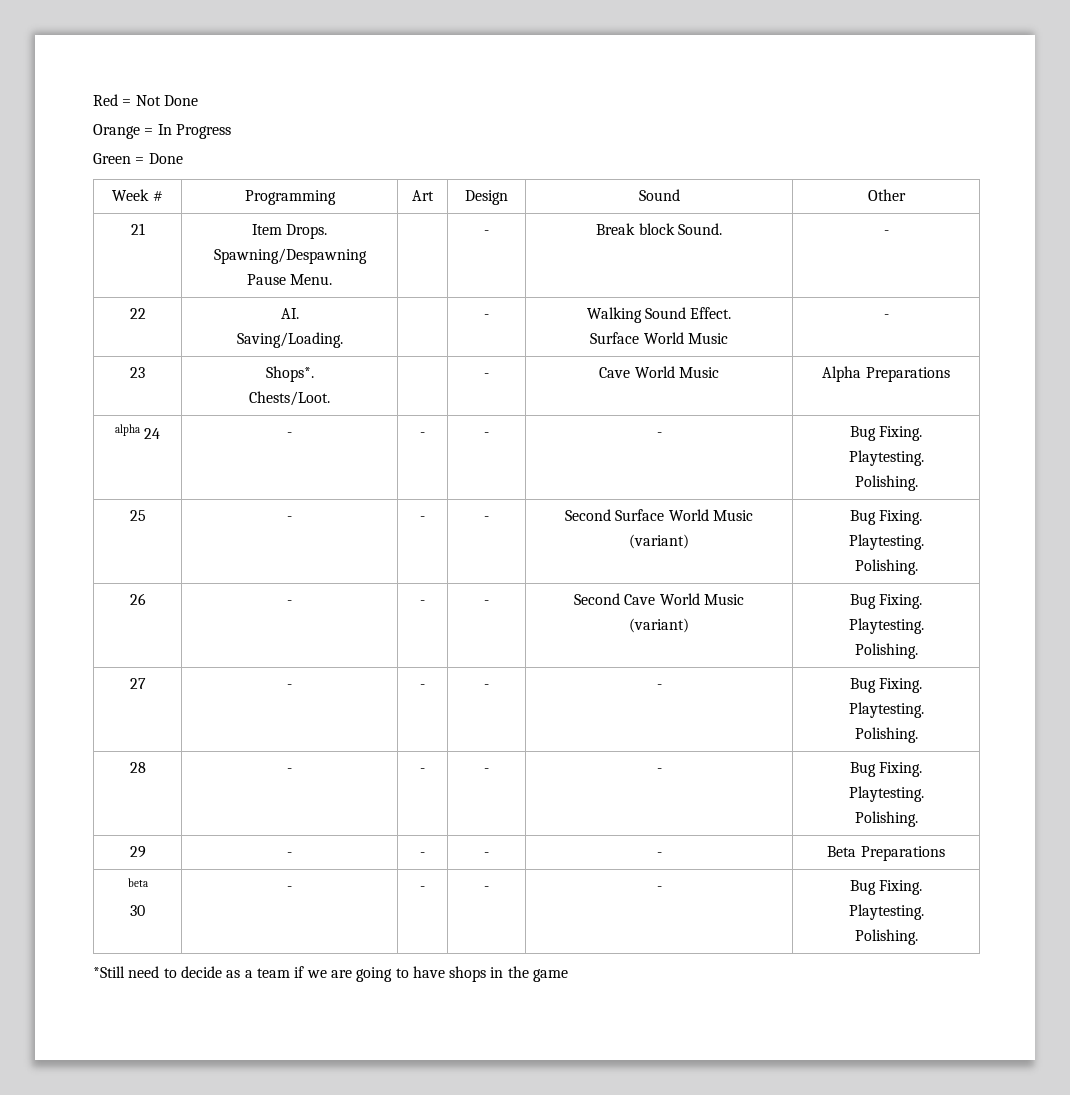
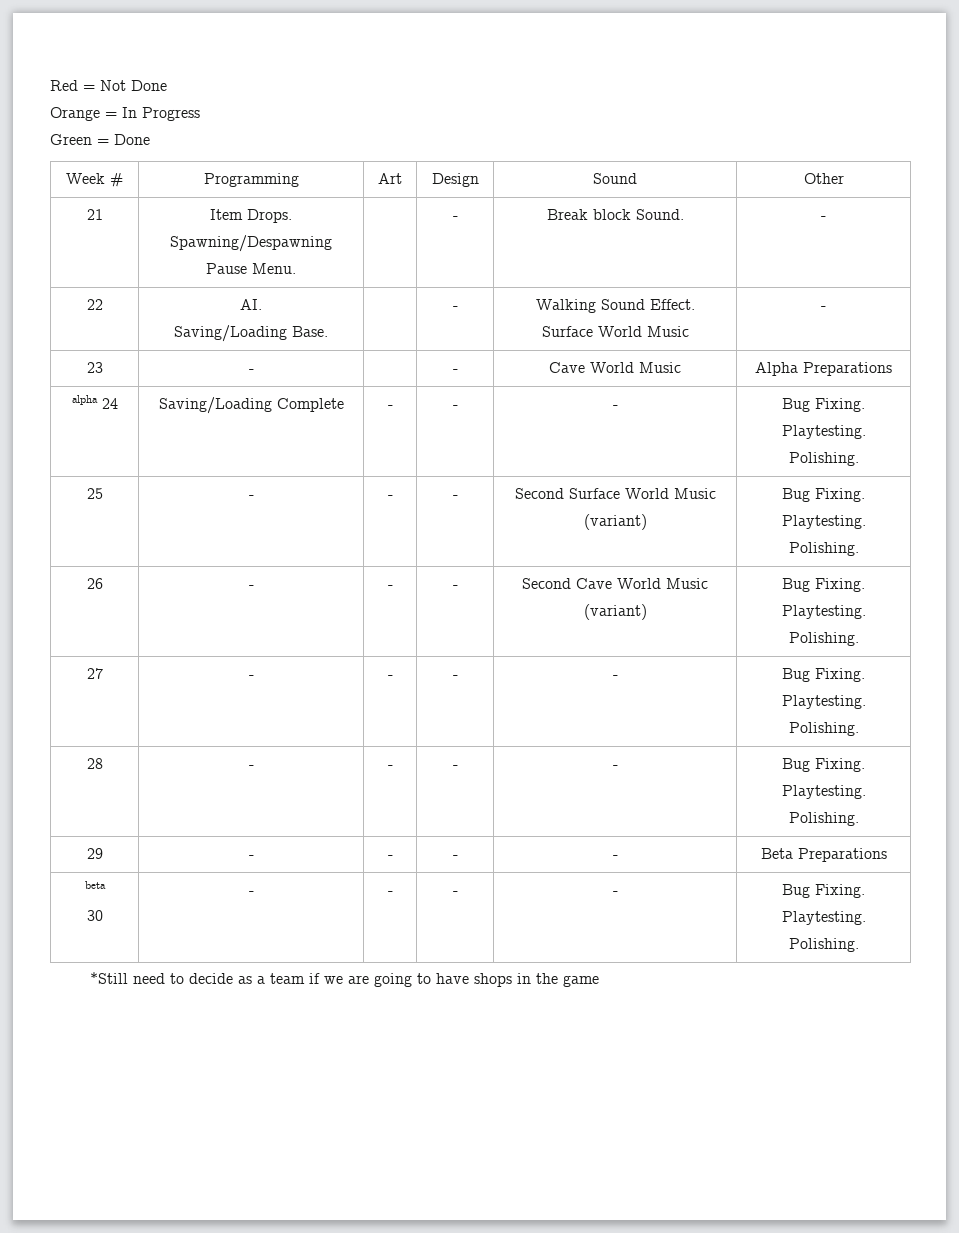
  22 | AI.
- Saving/Loading. | | - | Walking Sound Effect.
+ Saving/Loading Base. | | - | Walking Sound Effect.
- 23 | Shops*.
- Chests/Loot. | | - | Cave World Music | Alpha Preparations
+ 23 | - | | - | Cave World Music | Alpha Preparations
- alpha 24 | - | - | - | - | Bug Fixing.
+ alpha 24 | Saving/Loading Complete | - | - | - | Bug Fixing.

